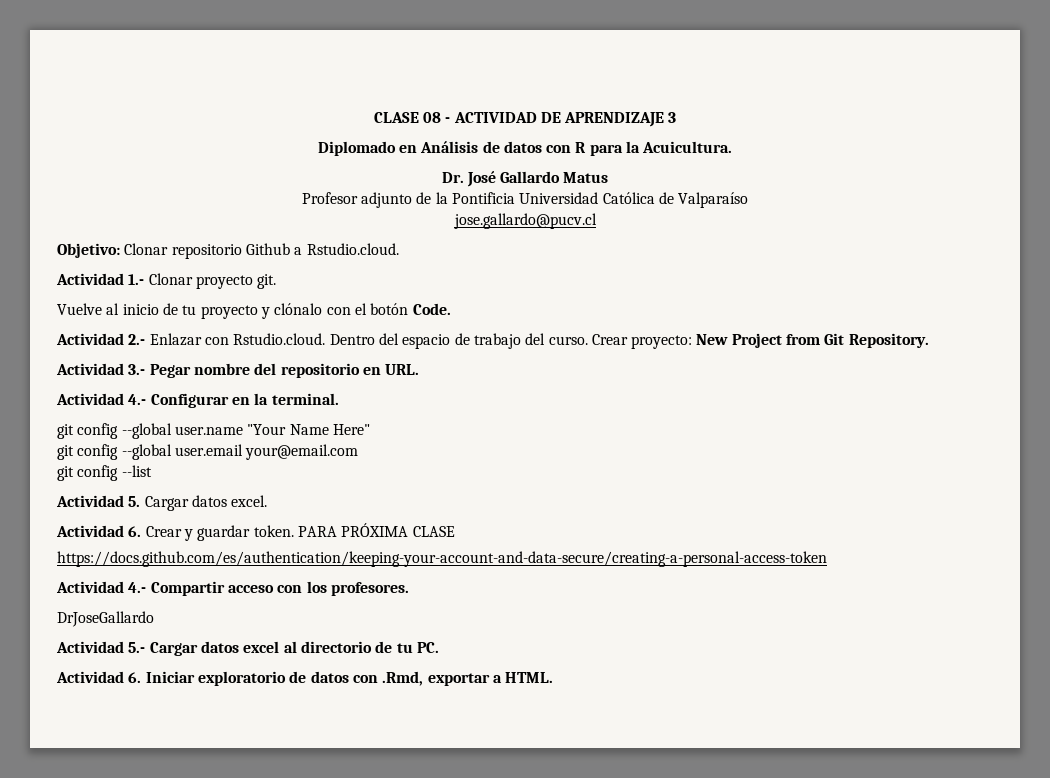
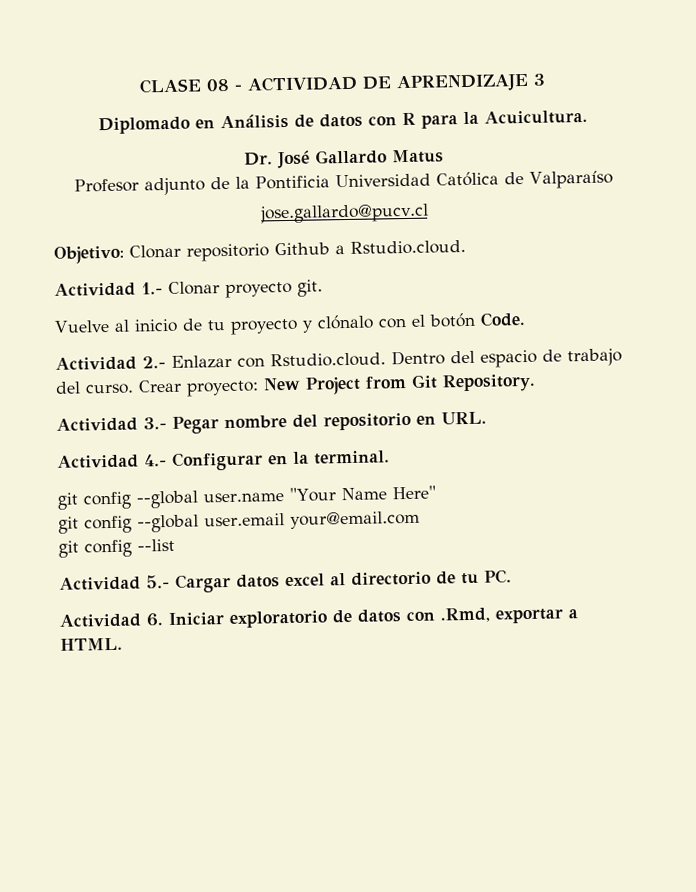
- Actividad 5. Cargar datos excel.
- Actividad 6. Crear y guardar token. PARA PRÓXIMA CLASE
- https://docs.github.com/es/authentication/keeping-your-account-and-data-secure/creating-a-personal-access-token
- Actividad 4.- Compartir acceso con los profesores.
- DrJoseGallardo

